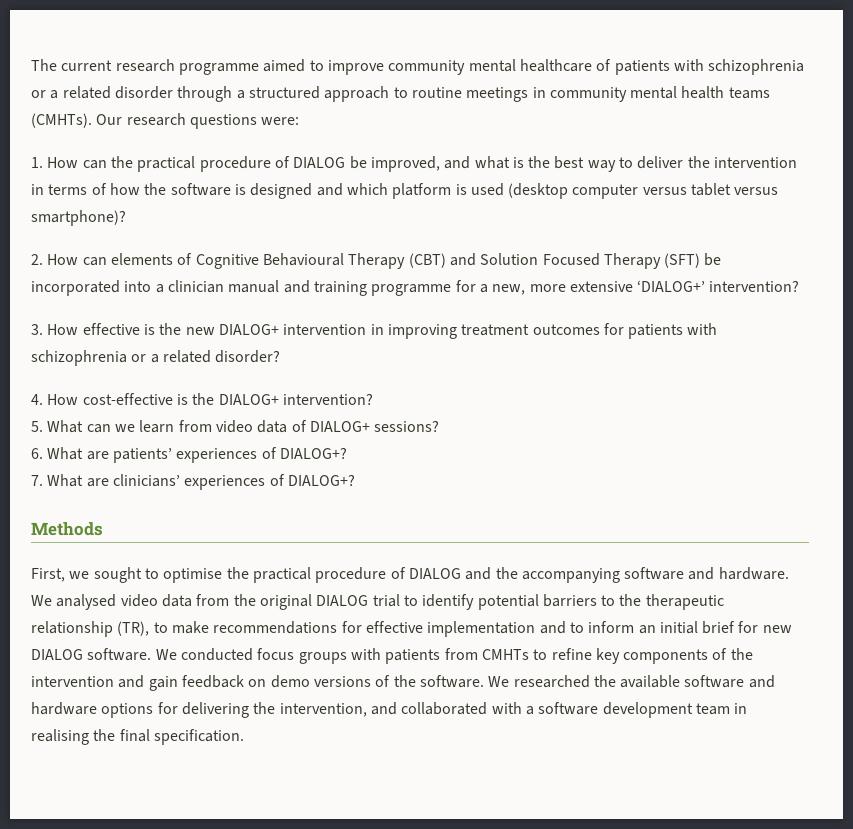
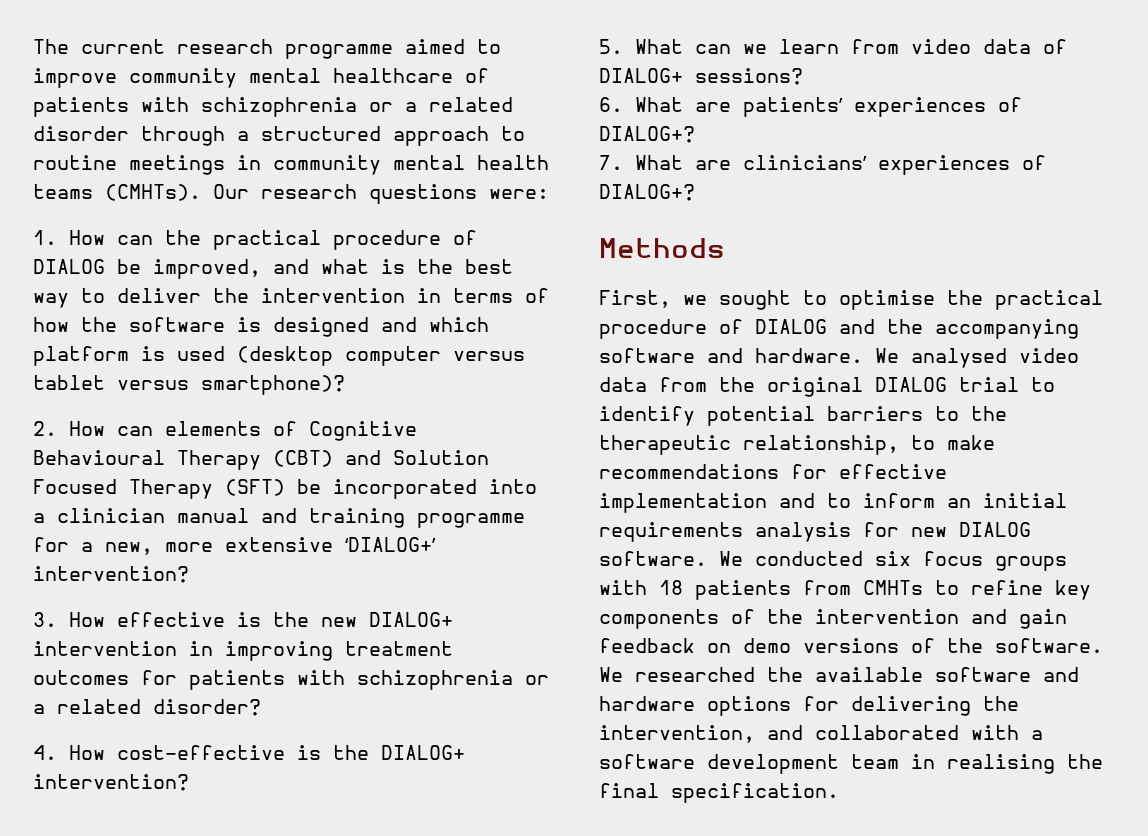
- We analysed video data from the original DIALOG trial to identify potential barriers to the therapeutic relationship (TR), to make recommendations for effective implementation and to inform an initial brief for new DIALOG software.
+ We analysed video data from the original DIALOG trial to identify potential barriers to the therapeutic relationship, to make recommendations for effective implementation and to inform an initial requirements analysis for new DIALOG software.
- We conducted focus groups with patients from CMHTs to refine key components of the intervention and gain feedback on demo versions of the software.
+ We conducted six focus groups with 18 patients from CMHTs to refine key components of the intervention and gain feedback on demo versions of the software.

